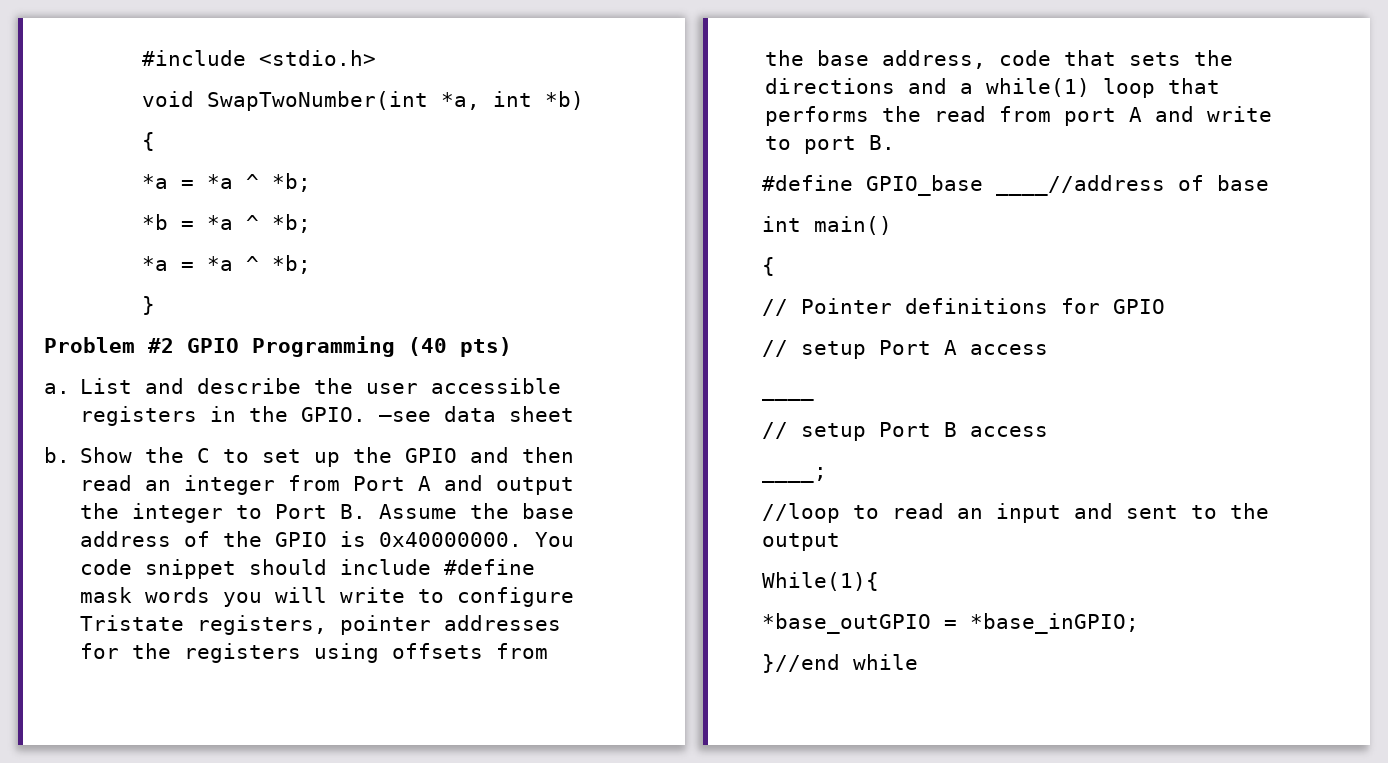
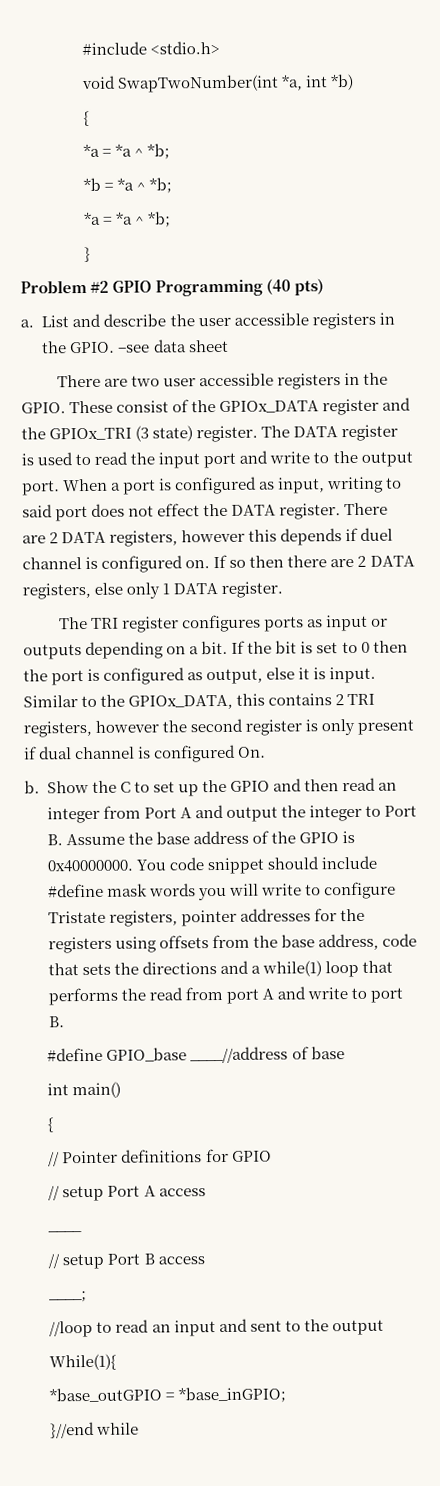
+ There are two user accessible registers in the GPIO. These consist of the GPIOx_DATA register and the GPIOx_TRI (3 state) register. The DATA register is used to read the input port and write to the output port. When a port is configured as input, writing to said port does not effect the DATA register. There are 2 DATA registers, however this depends if duel channel is configured on. If so then there are 2 DATA registers, else only 1 DATA register.
+ The TRI register configures ports as input or outputs depending on a bit. If the bit is set to 0 then the port is configured as output, else it is input. Similar to the GPIOx_DATA, this contains 2 TRI registers, however the second register is only present if dual channel is configured On.

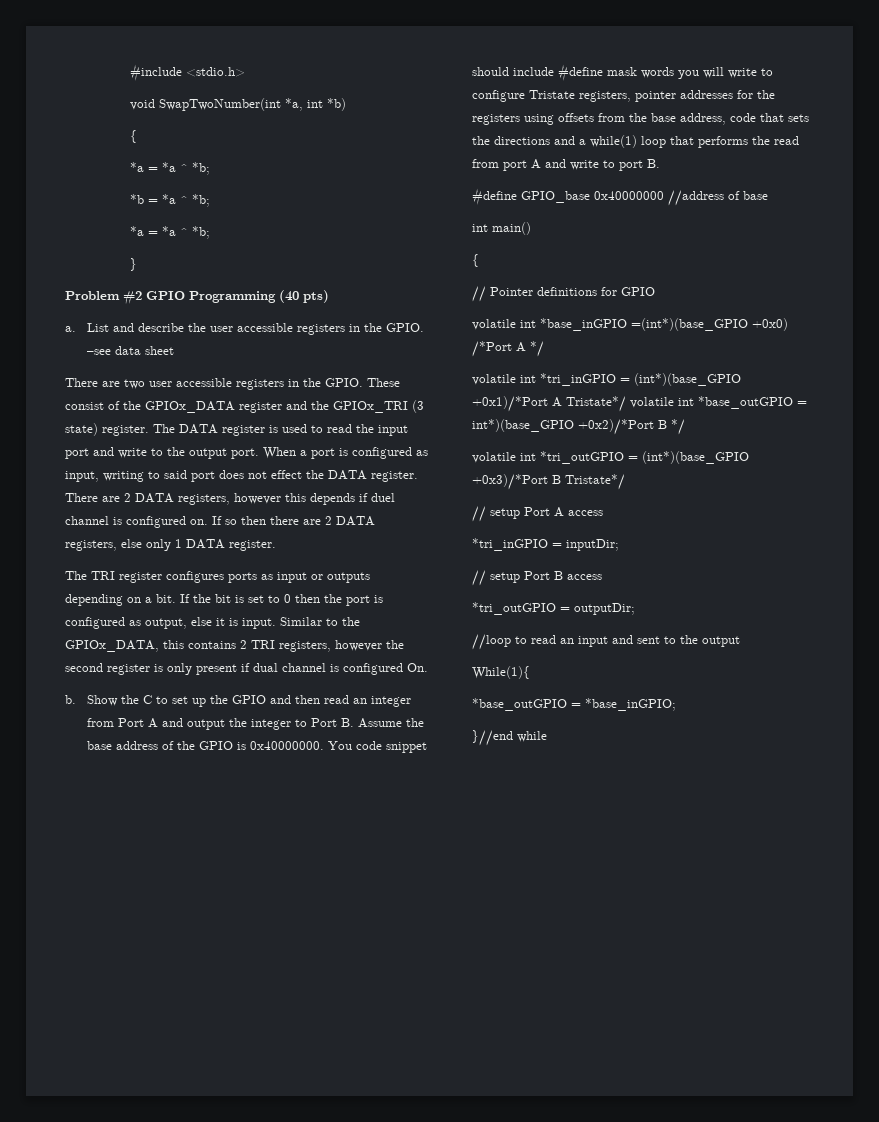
- #define GPIO_base ____//address of base
+ #define GPIO_base 0x40000000 //address of base
+ volatile int *base_inGPIO =(int*)(base_GPIO +0x0) /*Port A */
+ volatile int *tri_inGPIO = (int*)(base_GPIO +0x1)/*Port A Tristate*/ volatile int *base_outGPIO = int*)(base_GPIO +0x2)/*Port B */
+ volatile int *tri_outGPIO = (int*)(base_GPIO +0x3)/*Port B Tristate*/
- ____
+ *tri_inGPIO = inputDir;
- ____;
+ *tri_outGPIO = outputDir;

